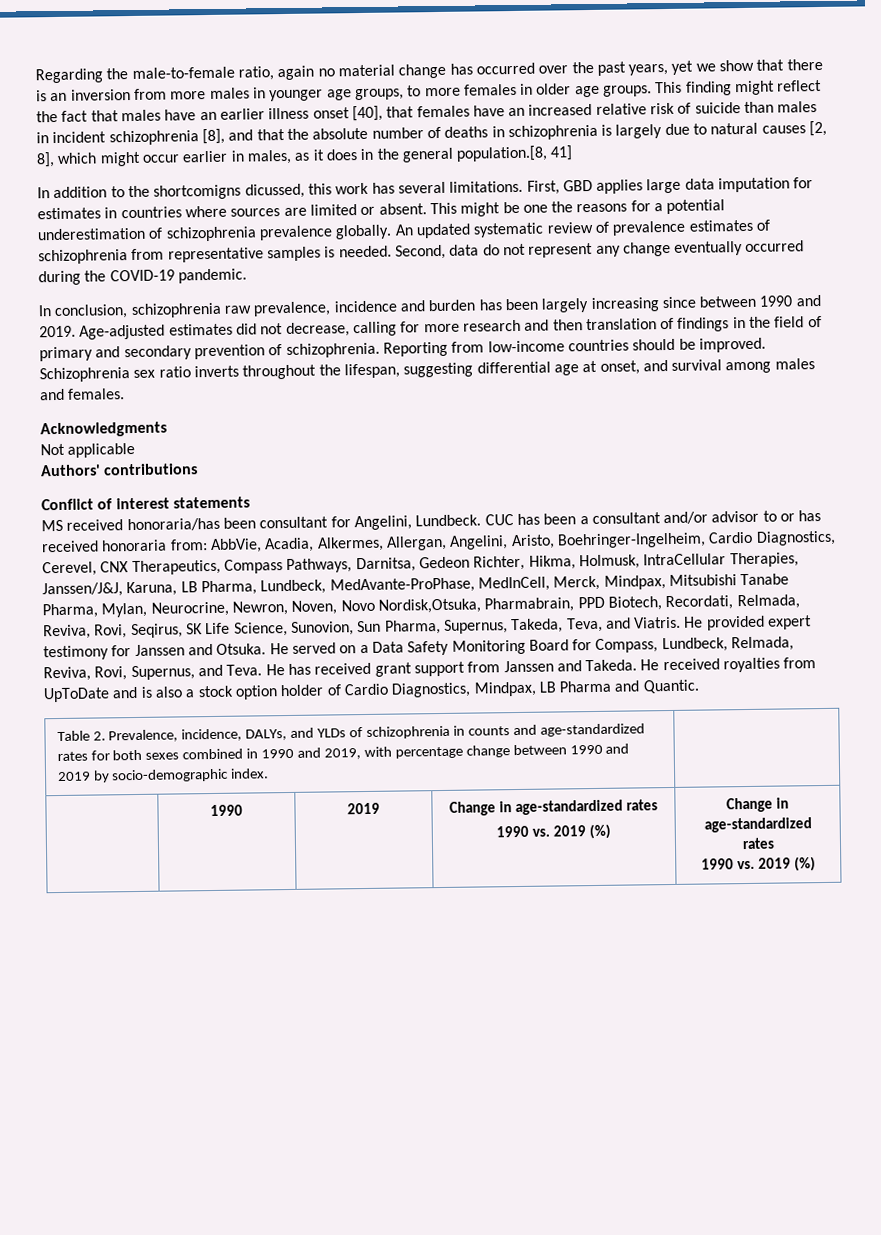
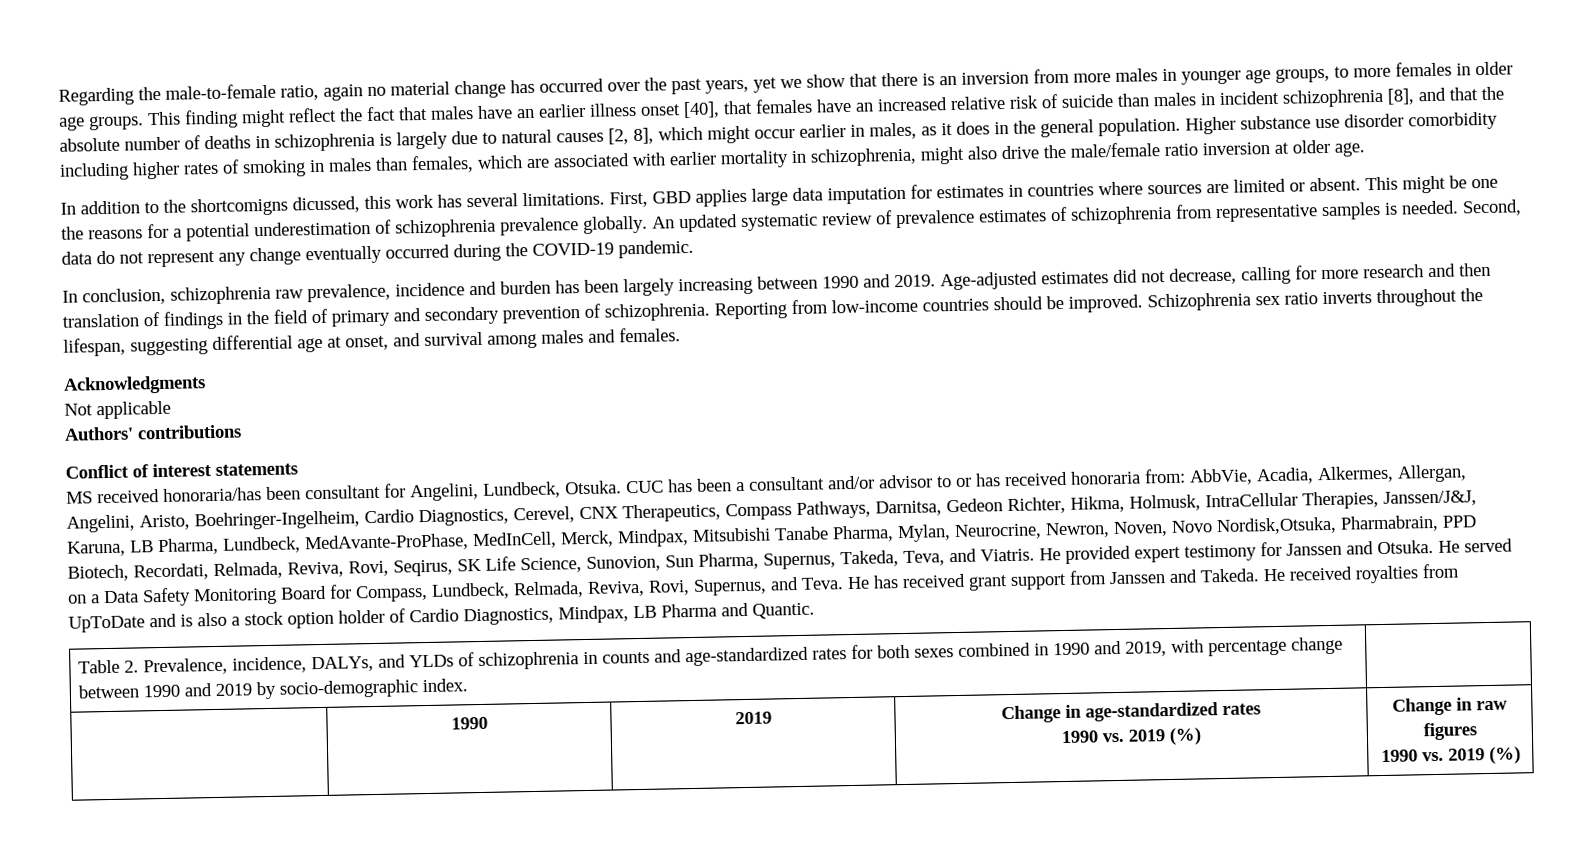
- This finding might reflect the fact that males have an earlier illness onset [40], that females have an increased relative risk of suicide than males in incident schizophrenia [8], and that the absolute number of deaths in schizophrenia is largely due to natural causes [2, 8], which might occur earlier in males, as it does in the general population.[8, 41]
+ This finding might reflect the fact that males have an earlier illness onset [40], that females have an increased relative risk of suicide than males in incident schizophrenia [8], and that the absolute number of deaths in schizophrenia is largely due to natural causes [2, 8], which might occur earlier in males, as it does in the general population. Higher substance use disorder comorbidity including higher rates of smoking in males than females, which are associated with earlier mortality in schizophrenia, might also drive the male/female ratio inversion at older age.
- In conclusion, schizophrenia raw prevalence, incidence and burden has been largely increasing since between 1990 and 2019.
+ In conclusion, schizophrenia raw prevalence, incidence and burden has been largely increasing between 1990 and 2019.
- MS received honoraria/has been consultant for Angelini, Lundbeck.
+ MS received honoraria/has been consultant for Angelini, Lundbeck, Otsuka.
  | 1990 | 2019 | Change in age-standardized rates
- 1990 vs. 2019 (%) | Change in age-standardized rates
+ 1990 vs. 2019 (%) | Change in raw figures

